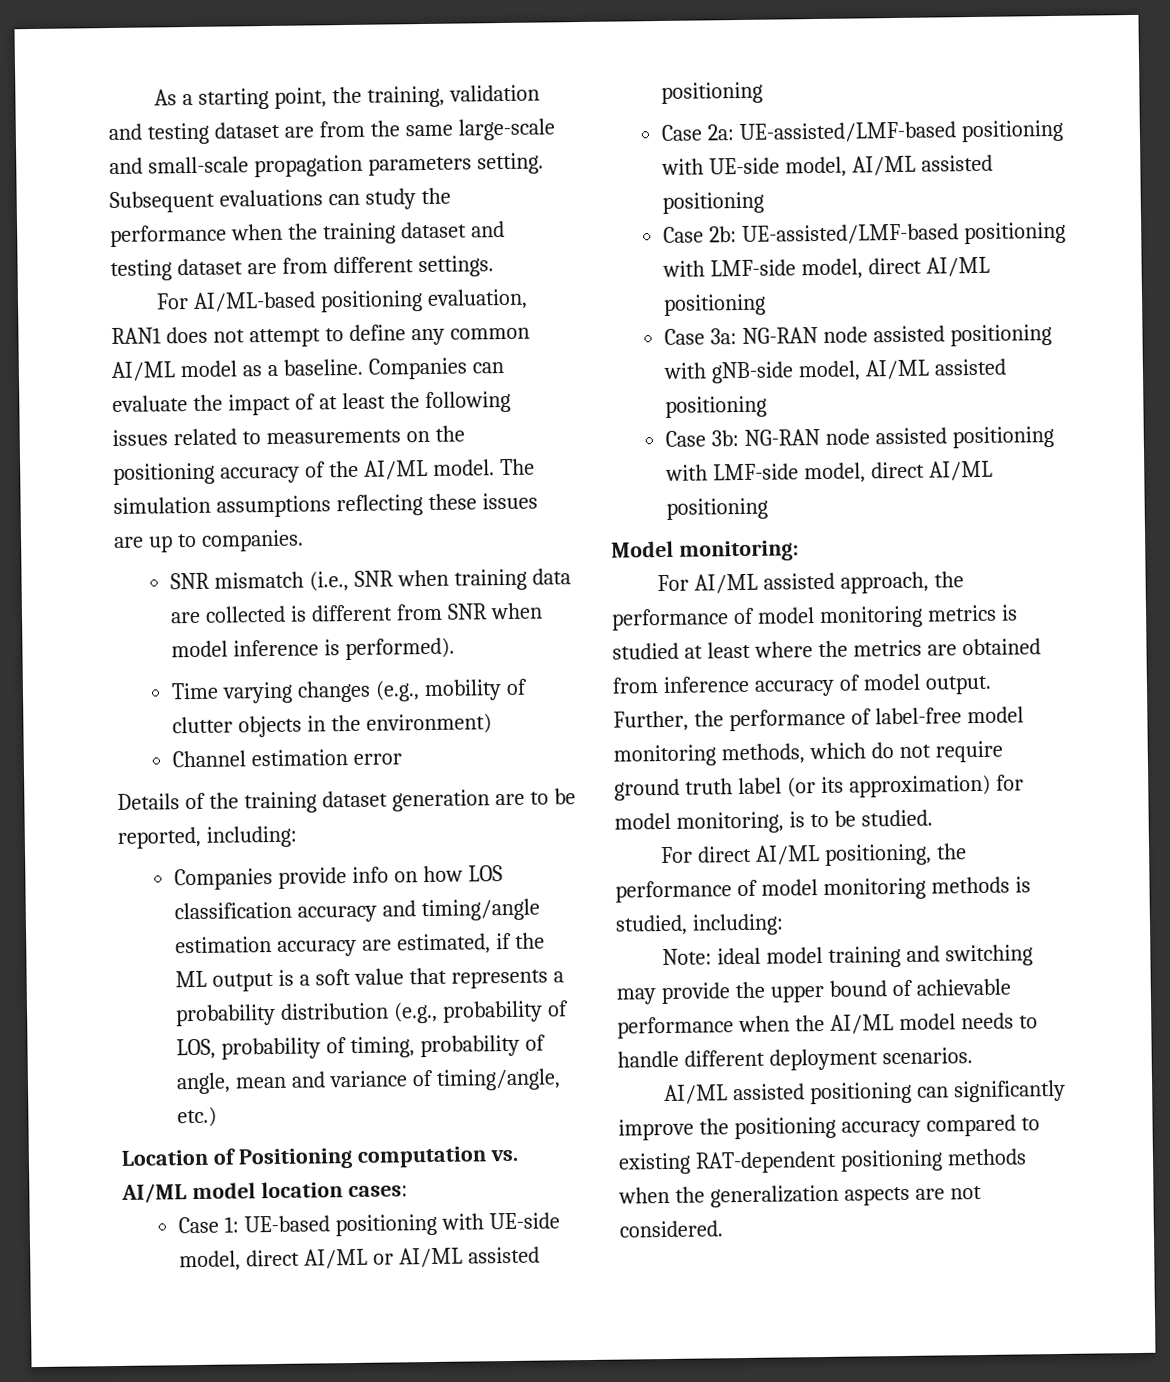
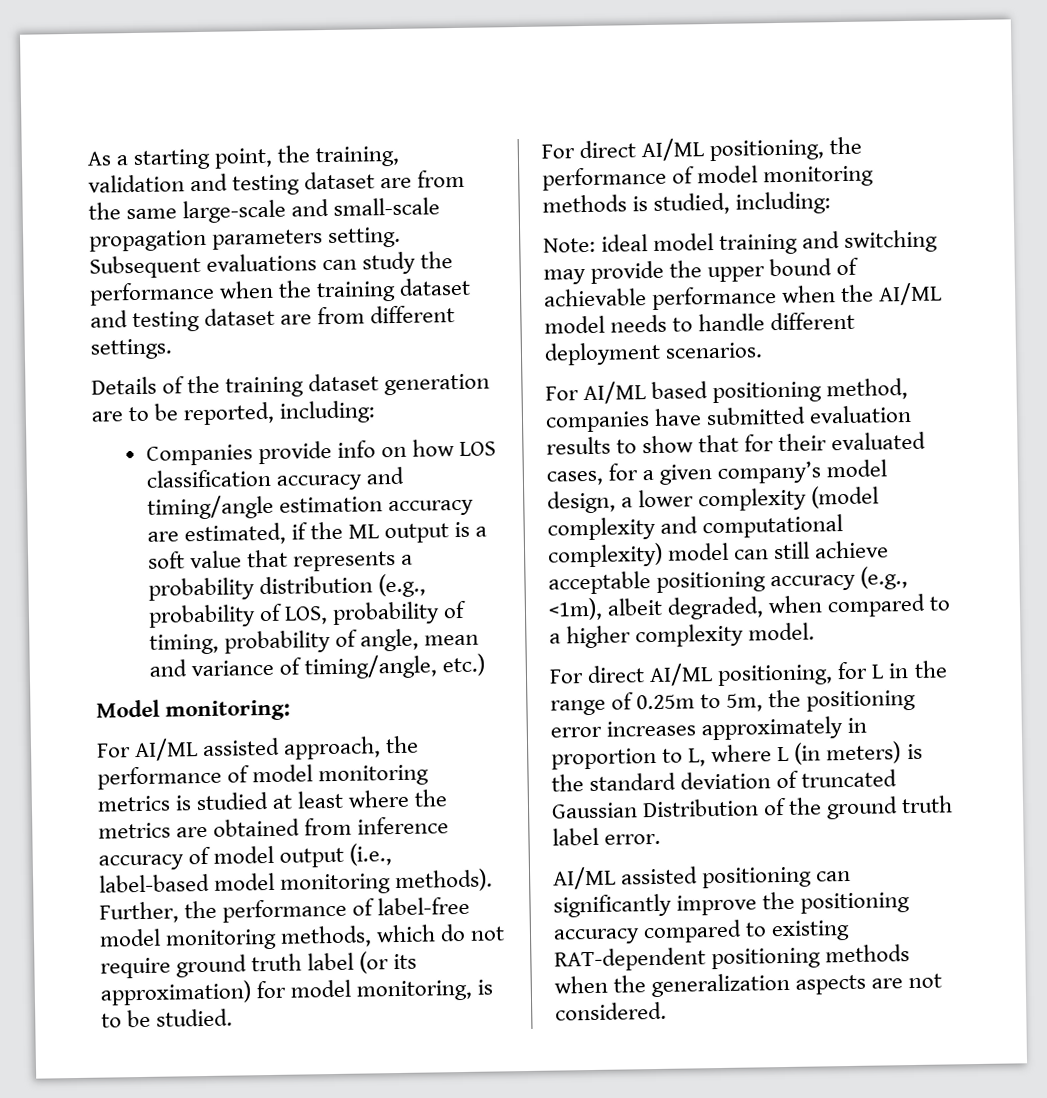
- For AI/ML-based positioning evaluation, RAN1 does not attempt to define any common AI/ML model as a baseline. Companies can evaluate the impact of at least the following issues related to measurements on the positioning accuracy of the AI/ML model. The simulation assumptions reflecting these issues are up to companies.
- SNR mismatch (i.e., SNR when training data are collected is different from SNR when model inference is performed).
- Time varying changes (e.g., mobility of clutter objects in the environment)
- Channel estimation error
- Location of Positioning computation vs. AI/ML model location cases:
- Case 1: UE-based positioning with UE-side model, direct AI/ML or AI/ML assisted positioning
- Case 2a: UE-assisted/LMF-based positioning with UE-side model, AI/ML assisted positioning
- Case 2b: UE-assisted/LMF-based positioning with LMF-side model, direct AI/ML positioning
- Case 3a: NG-RAN node assisted positioning with gNB-side model, AI/ML assisted positioning
- Case 3b: NG-RAN node assisted positioning with LMF-side model, direct AI/ML positioning
- For AI/ML assisted approach, the performance of model monitoring metrics is studied at least where the metrics are obtained from inference accuracy of model output.
+ For AI/ML assisted approach, the performance of model monitoring metrics is studied at least where the metrics are obtained from inference accuracy of model output (i.e., label-based model monitoring methods).
+ For AI/ML based positioning method, companies have submitted evaluation results to show that for their evaluated cases, for a given company’s model design, a lower complexity (model complexity and computational complexity) model can still achieve acceptable positioning accuracy (e.g., <1m), albeit degraded, when compared to a higher complexity model.
+ For direct AI/ML positioning, for L in the range of 0.25m to 5m, the positioning error increases approximately in proportion to L, where L (in meters) is the standard deviation of truncated Gaussian Distribution of the ground truth label error.

